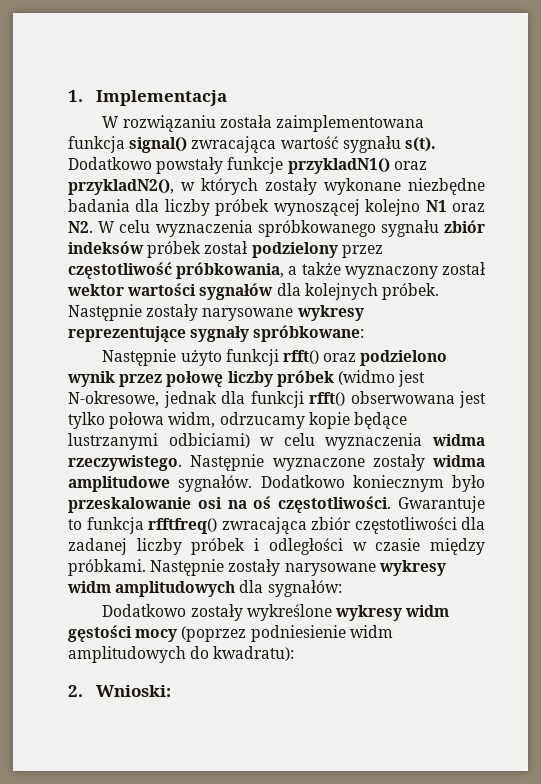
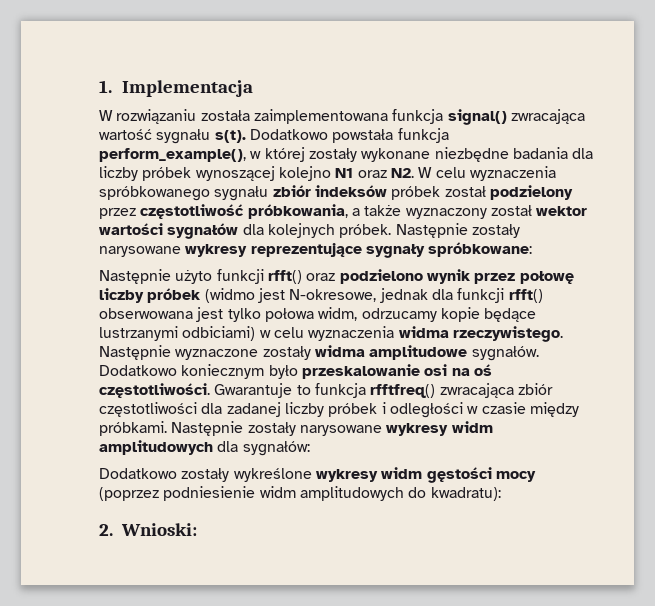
- Dodatkowo powstały funkcje przykladN1() oraz przykladN2(), w których zostały wykonane niezbędne badania dla liczby próbek wynoszącej kolejno N1 oraz N2. W celu wyznaczenia spróbkowanego sygnału zbiór indeksów próbek został podzielony przez częstotliwość próbkowania, a także wyznaczony został wektor wartości sygnałów dla kolejnych próbek.
+ Dodatkowo powstała funkcja perform_example(), w której zostały wykonane niezbędne badania dla liczby próbek wynoszącej kolejno N1 oraz N2. W celu wyznaczenia spróbkowanego sygnału zbiór indeksów próbek został podzielony przez częstotliwość próbkowania, a także wyznaczony został wektor wartości sygnałów dla kolejnych próbek.

